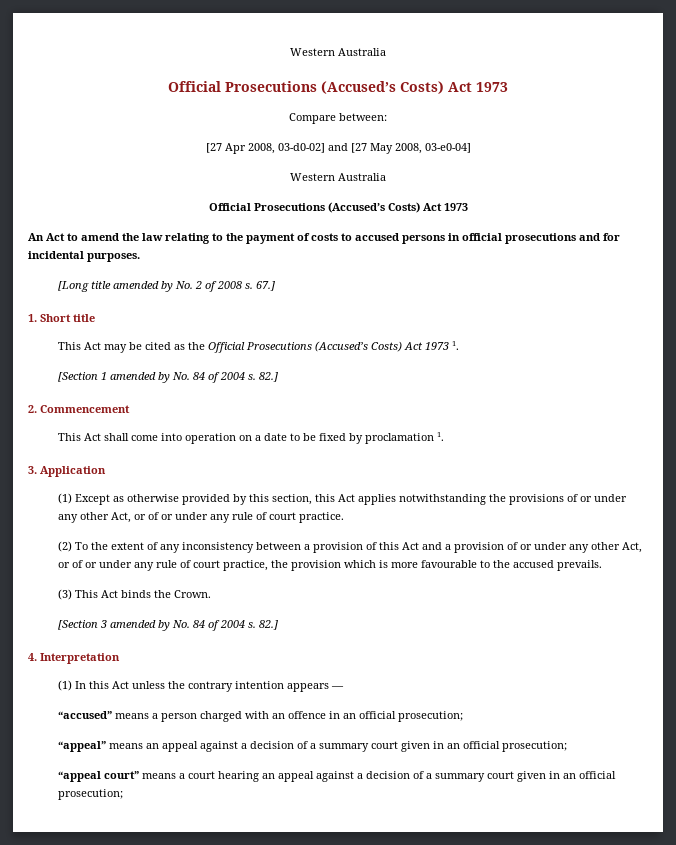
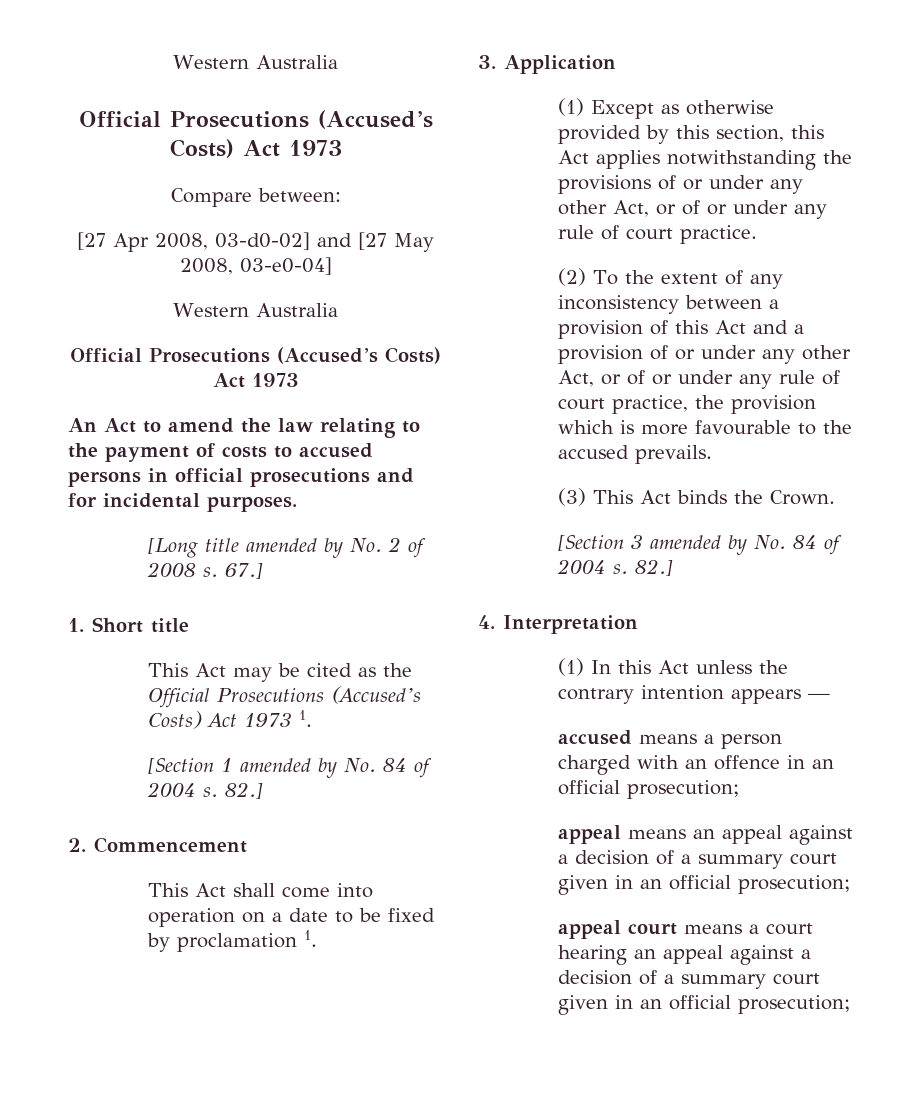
- “accused” means a person charged with an offence in an official prosecution;
+ accused means a person charged with an offence in an official prosecution;
- “appeal” means an appeal against a decision of a summary court given in an official prosecution;
+ appeal means an appeal against a decision of a summary court given in an official prosecution;
- “appeal court” means a court hearing an appeal against a decision of a summary court given in an official prosecution;
+ appeal court means a court hearing an appeal against a decision of a summary court given in an official prosecution;

